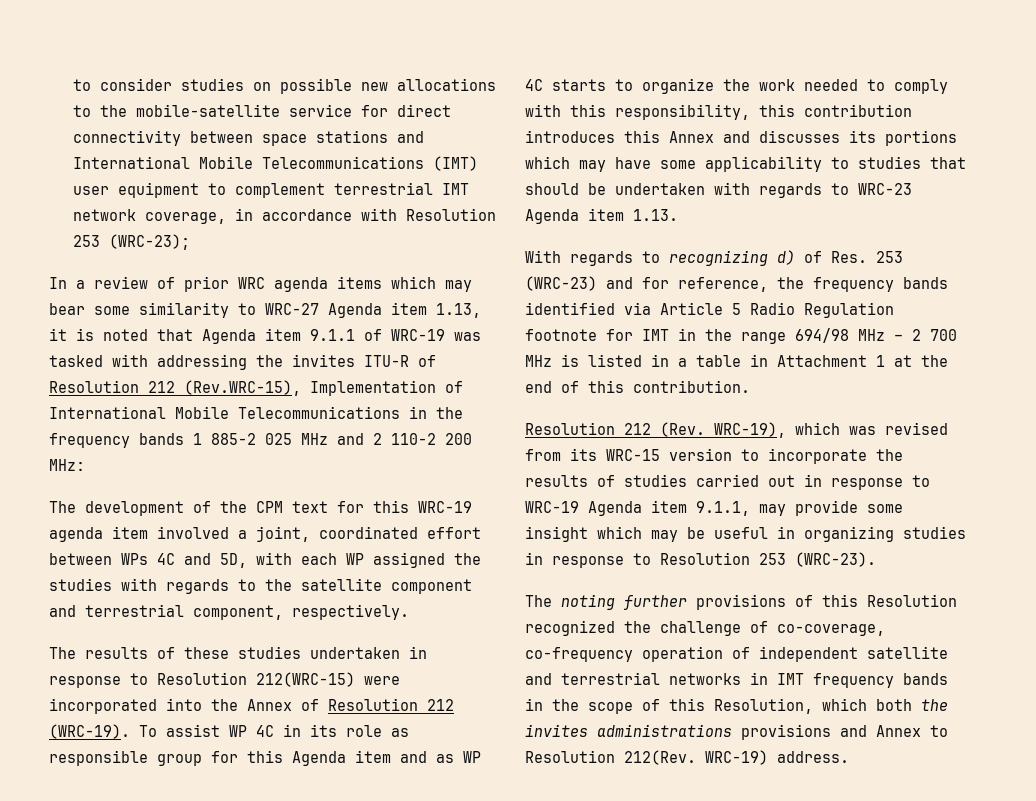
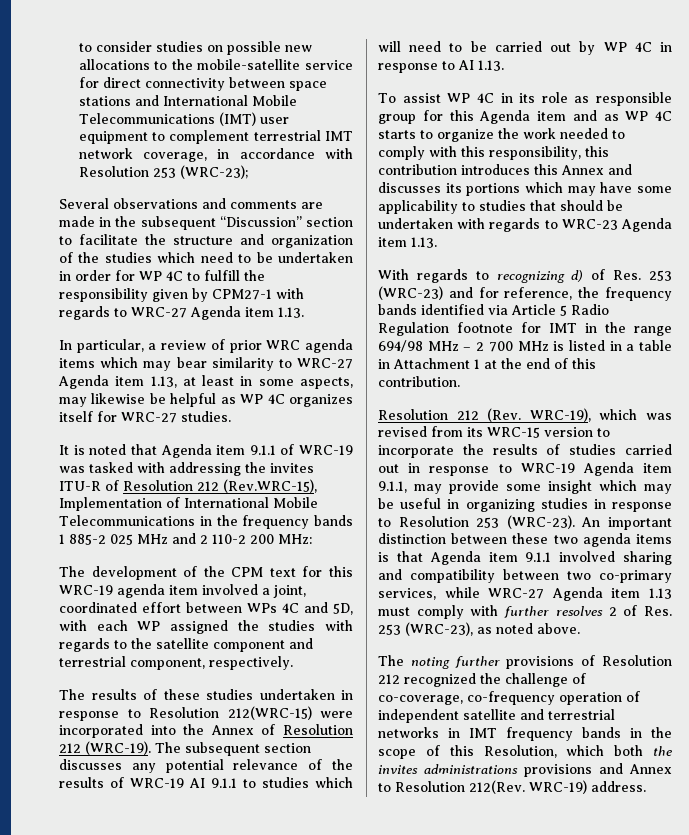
+ Several observations and comments are made in the subsequent “Discussion” section to facilitate the structure and organization of the studies which need to be undertaken in order for WP 4C to fulfill the responsibility given by CPM27-1 with regards to WRC-27 Agenda item 1.13.
- In a review of prior WRC agenda items which may bear some similarity to WRC-27 Agenda item 1.13, it is noted that Agenda item 9.1.1 of WRC-19 was tasked with addressing the invites ITU-R of Resolution 212 (Rev.WRC-15), Implementation of International Mobile Telecommunications in the frequency bands 1 885-2 025 MHz and 2 110-2 200 MHz:
+ In particular, a review of prior WRC agenda items which may bear similarity to WRC-27 Agenda item 1.13, at least in some aspects, may likewise be helpful as WP 4C organizes itself for WRC-27 studies.
+ It is noted that Agenda item 9.1.1 of WRC-19 was tasked with addressing the invites ITU-R of Resolution 212 (Rev.WRC-15), Implementation of International Mobile Telecommunications in the frequency bands 1 885-2 025 MHz and 2 110-2 200 MHz:
- The results of these studies undertaken in response to Resolution 212(WRC-15) were incorporated into the Annex of Resolution 212 (WRC-19). To assist WP 4C in its role as responsible group for this Agenda item and as WP 4C starts to organize the work needed to comply with this responsibility, this contribution introduces this Annex and discusses its portions which may have some applicability to studies that should be undertaken with regards to WRC-23 Agenda item 1.13.
+ The results of these studies undertaken in response to Resolution 212(WRC-15) were incorporated into the Annex of Resolution 212 (WRC-19). The subsequent section discusses any potential relevance of the results of WRC-19 AI 9.1.1 to studies which will need to be carried out by WP 4C in response to AI 1.13.
+ To assist WP 4C in its role as responsible group for this Agenda item and as WP 4C starts to organize the work needed to comply with this responsibility, this contribution introduces this Annex and discusses its portions which may have some applicability to studies that should be undertaken with regards to WRC-23 Agenda item 1.13.
+ An important distinction between these two agenda items is that Agenda item 9.1.1 involved sharing and compatibility between two co-primary services, while WRC-27 Agenda item 1.13 must comply with further resolves 2 of Res. 253 (WRC-23), as noted above.
- The noting further provisions of this Resolution recognized the challenge of co-coverage, co-frequency operation of independent satellite and terrestrial networks in IMT frequency bands in the scope of this Resolution, which both the invites administrations provisions and Annex to Resolution 212(Rev.
+ The noting further provisions of Resolution 212 recognized the challenge of co-coverage, co-frequency operation of independent satellite and terrestrial networks in IMT frequency bands in the scope of this Resolution, which both the invites administrations provisions and Annex to Resolution 212(Rev.

